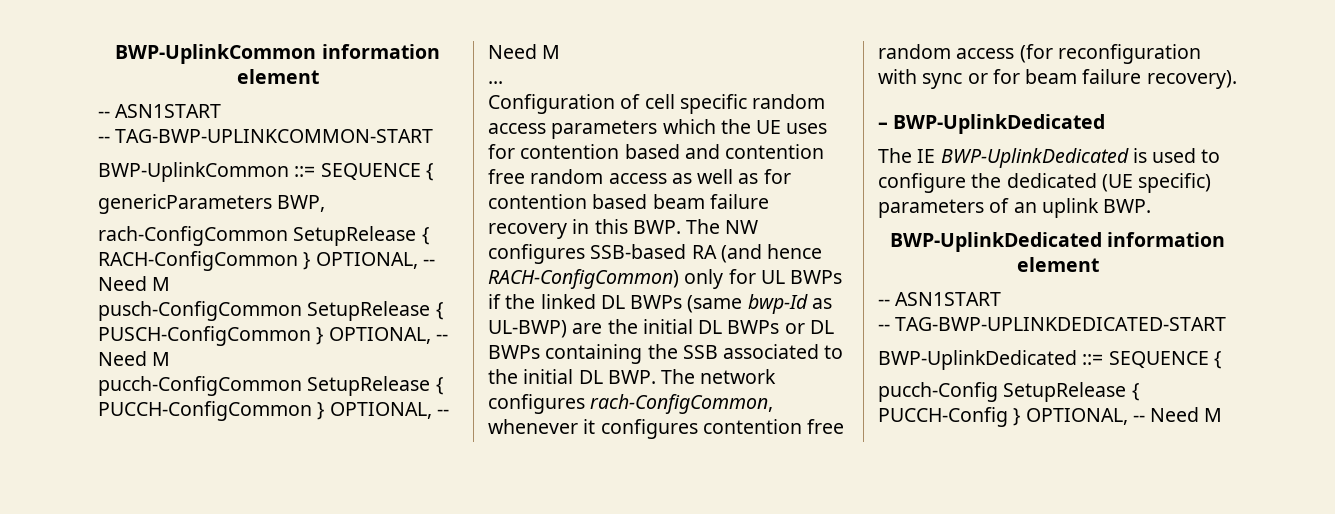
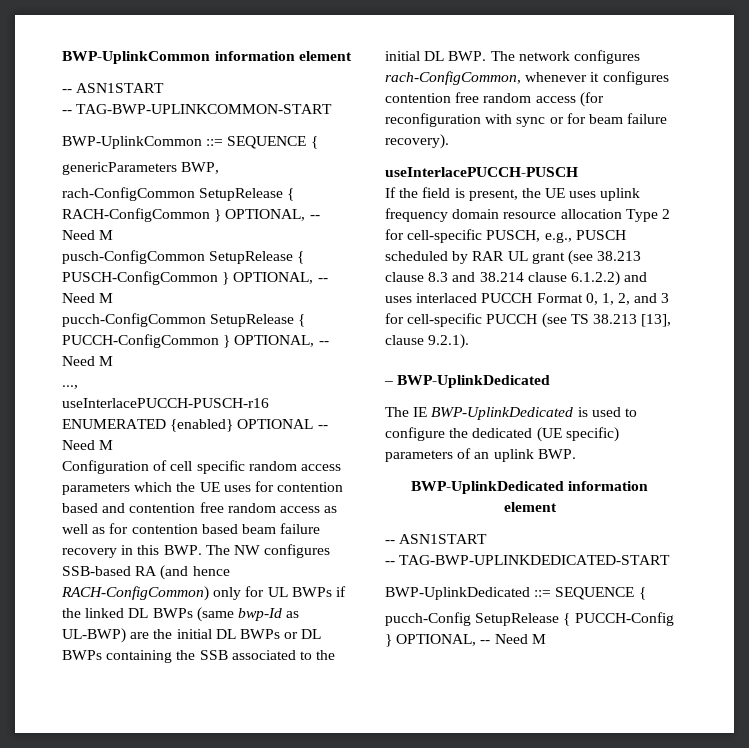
- ...
+ ...,
+ useInterlacePUCCH-PUSCH-r16 ENUMERATED {enabled} OPTIONAL -- Need M
+ useInterlacePUCCH-PUSCH
+ If the field is present, the UE uses uplink frequency domain resource allocation Type 2 for cell-specific PUSCH, e.g., PUSCH scheduled by RAR UL grant (see 38.213 clause 8.3 and 38.214 clause 6.1.2.2) and uses interlaced PUCCH Format 0, 1, 2, and 3 for cell-specific PUCCH (see TS 38.213 [13], clause 9.2.1).

